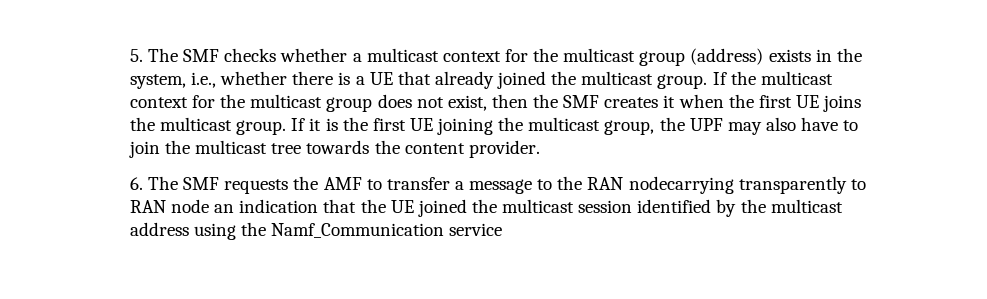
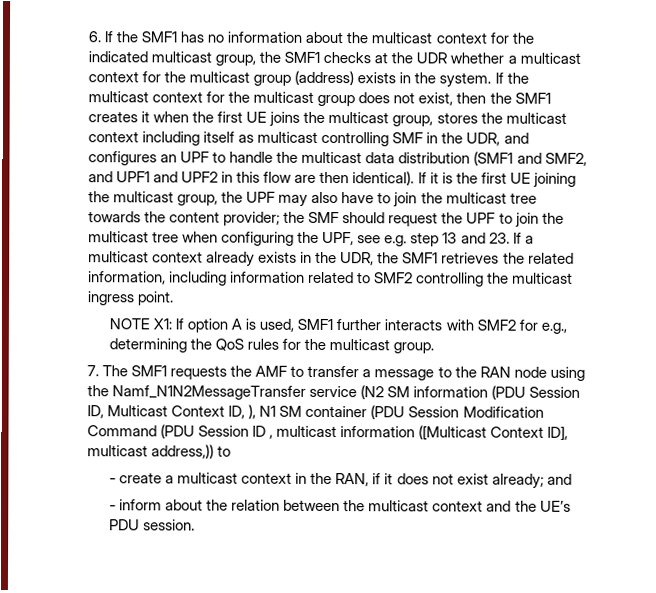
- 5. The SMF checks whether a multicast context for the multicast group (address) exists in the system, i.e., whether there is a UE that already joined the multicast group.
+ 6. If the SMF1 has no information about the multicast context for the indicated multicast group, the SMF1 checks at the UDR whether a multicast context for the multicast group (address) exists in the system.
- If the multicast context for the multicast group does not exist, then the SMF creates it when the first UE joins the multicast group.
+ If the multicast context for the multicast group does not exist, then the SMF1 creates it when the first UE joins the multicast group, stores the multicast context including itself as multicast controlling SMF in the UDR, and configures an UPF to handle the multicast data distribution (SMF1 and SMF2, and UPF1 and UPF2 in this flow are then identical).
- If it is the first UE joining the multicast group, the UPF may also have to join the multicast tree towards the content provider.
- 6. The SMF requests the AMF to transfer a message to the RAN nodecarrying transparently to RAN node an indication that the UE joined the multicast session identified by the multicast address using the Namf_Communication service
+ If it is the first UE joining the multicast group, the UPF may also have to join the multicast tree towards the content provider; the SMF should request the UPF to join the multicast tree when configuring the UPF, see e.g. step 13 and 23. If a multicast context already exists in the UDR, the SMF1 retrieves the related information, including information related to SMF2 controlling the multicast ingress point.
+ NOTE X1: If option A is used, SMF1 further interacts with SMF2 for e.g., determining the QoS rules for the multicast group.
+ 7. The SMF1 requests the AMF to transfer a message to the RAN node using the Namf_N1N2MessageTransfer service (N2 SM information (PDU Session ID, Multicast Context ID, ), N1 SM container (PDU Session Modification Command (PDU Session ID , multicast information ([Multicast Context ID], multicast address,)) to
+ - create a multicast context in the RAN, if it does not exist already; and
+ - inform about the relation between the multicast context and the UE’s PDU session.

